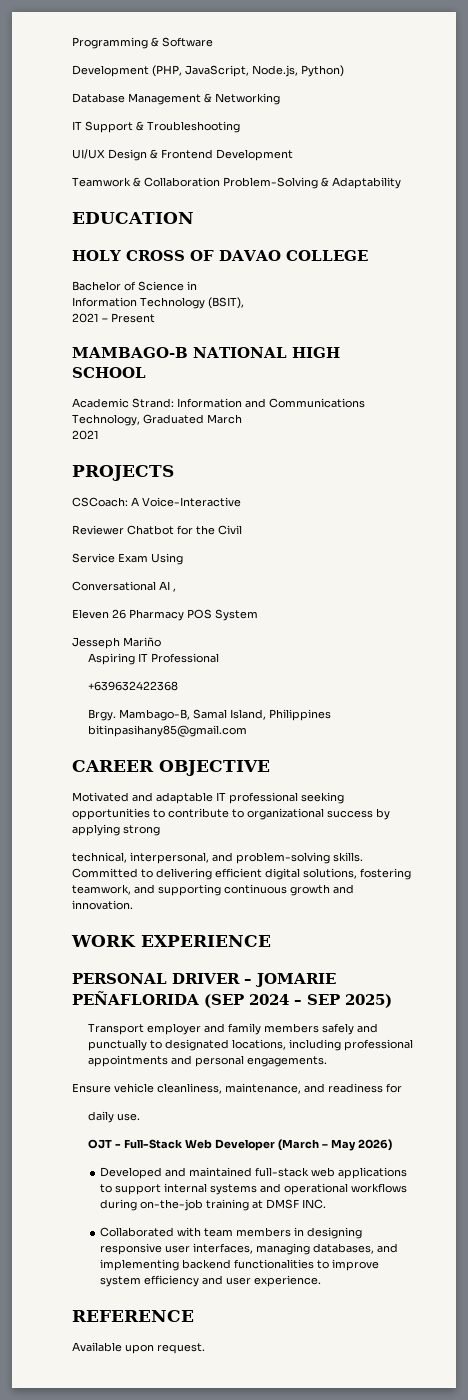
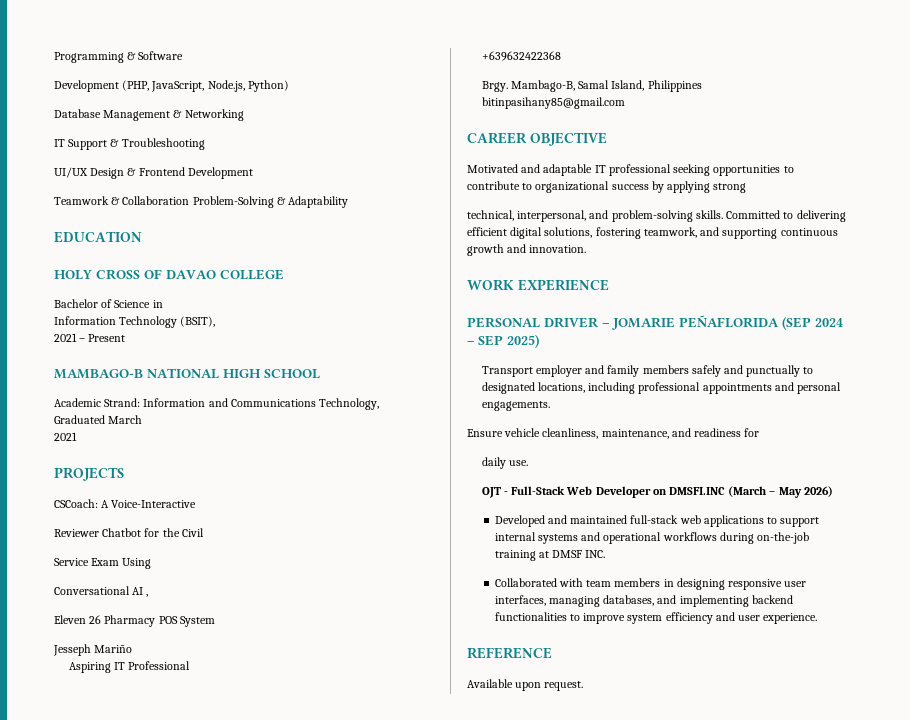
- OJT - Full-Stack Web Developer (March – May 2026)
+ OJT - Full-Stack Web Developer on DMSFI.INC (March – May 2026)

